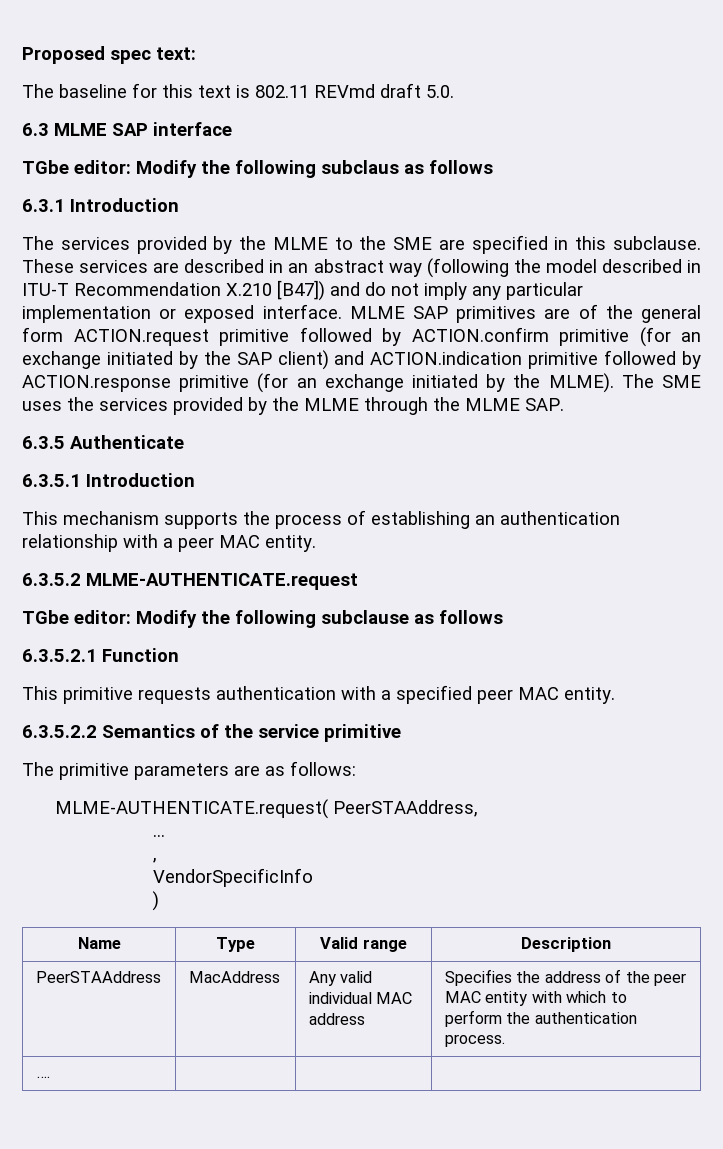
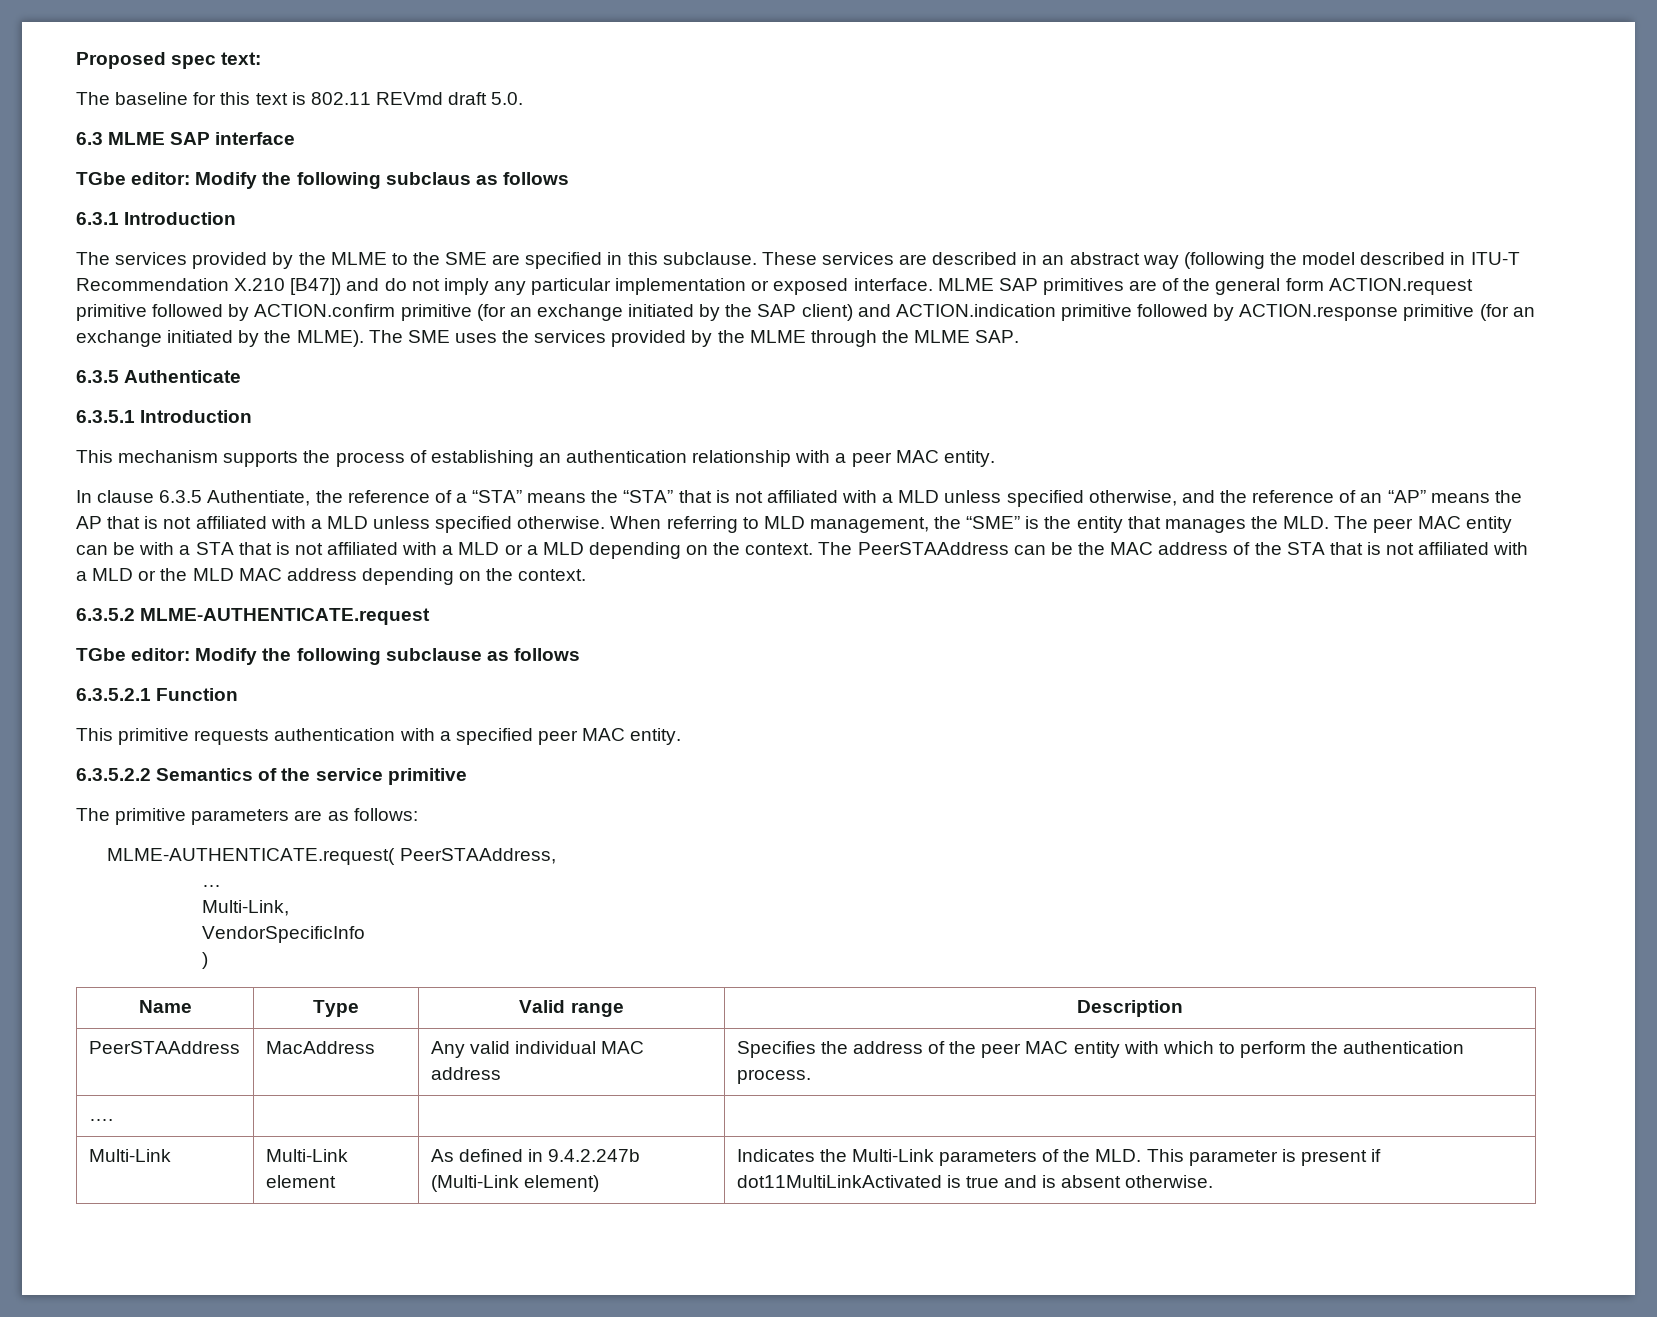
+ In clause 6.3.5 Authentiate, the reference of a “STA” means the “STA” that is not affiliated with a MLD unless specified otherwise, and the reference of an “AP” means the AP that is not affiliated with a MLD unless specified otherwise. When referring to MLD management, the “SME” is the entity that manages the MLD. The peer MAC entity can be with a STA that is not affiliated with a MLD or a MLD depending on the context. The PeerSTAAddress can be the MAC address of the STA that is not affiliated with a MLD or the MLD MAC address depending on the context.
- ,
+ Multi-Link,
+ Multi-Link | Multi-Link element | As defined in 9.4.2.247b (Multi-Link element) | Indicates the Multi-Link parameters of the MLD. This parameter is present if dot11MultiLinkActivated is true and is absent otherwise.

